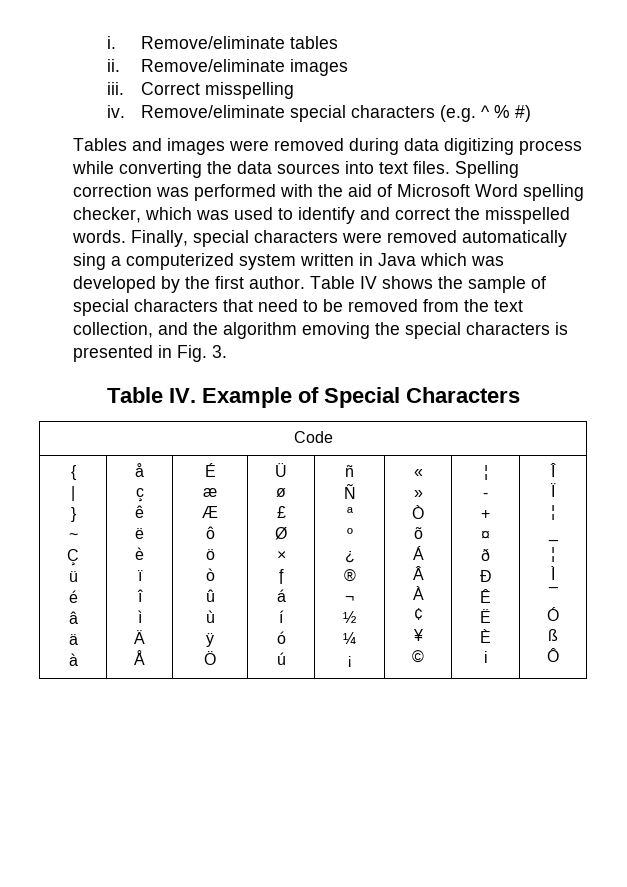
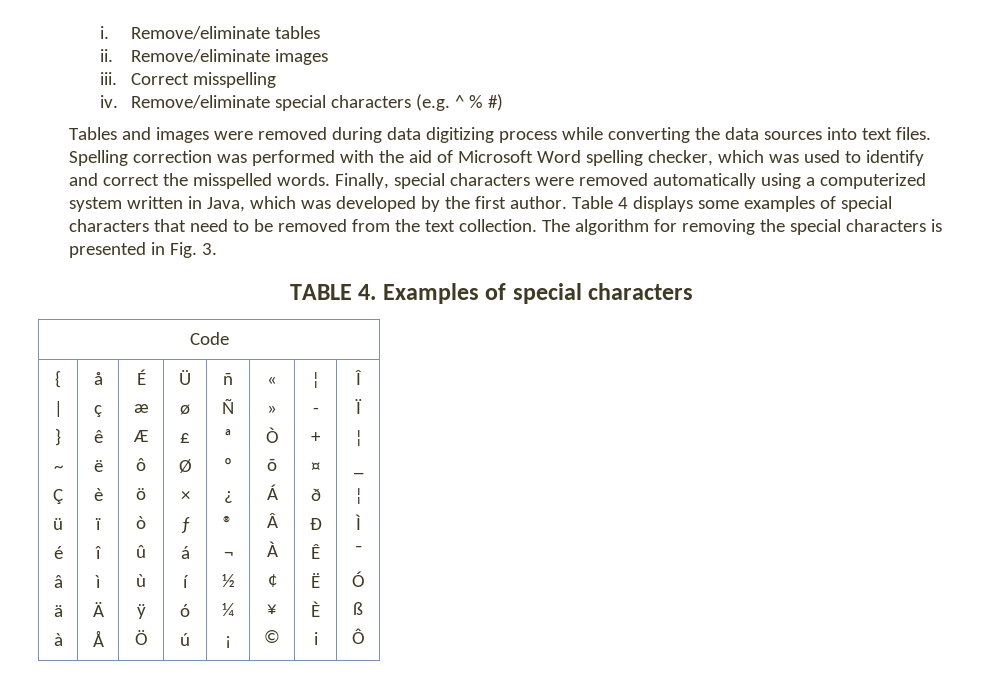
- Finally, special characters were removed automatically sing a computerized system written in Java which was developed by the first author.
+ Finally, special characters were removed automatically using a computerized system written in Java, which was developed by the first author.
- Table IV shows the sample of special characters that need to be removed from the text collection, and the algorithm emoving the special characters is presented in Fig. 3.
+ Table 4 displays some examples of special characters that need to be removed from the text collection. The algorithm for removing the special characters is presented in Fig. 3.
- Table IV. Example of Special Characters
+ TABLE 4. Examples of special characters

